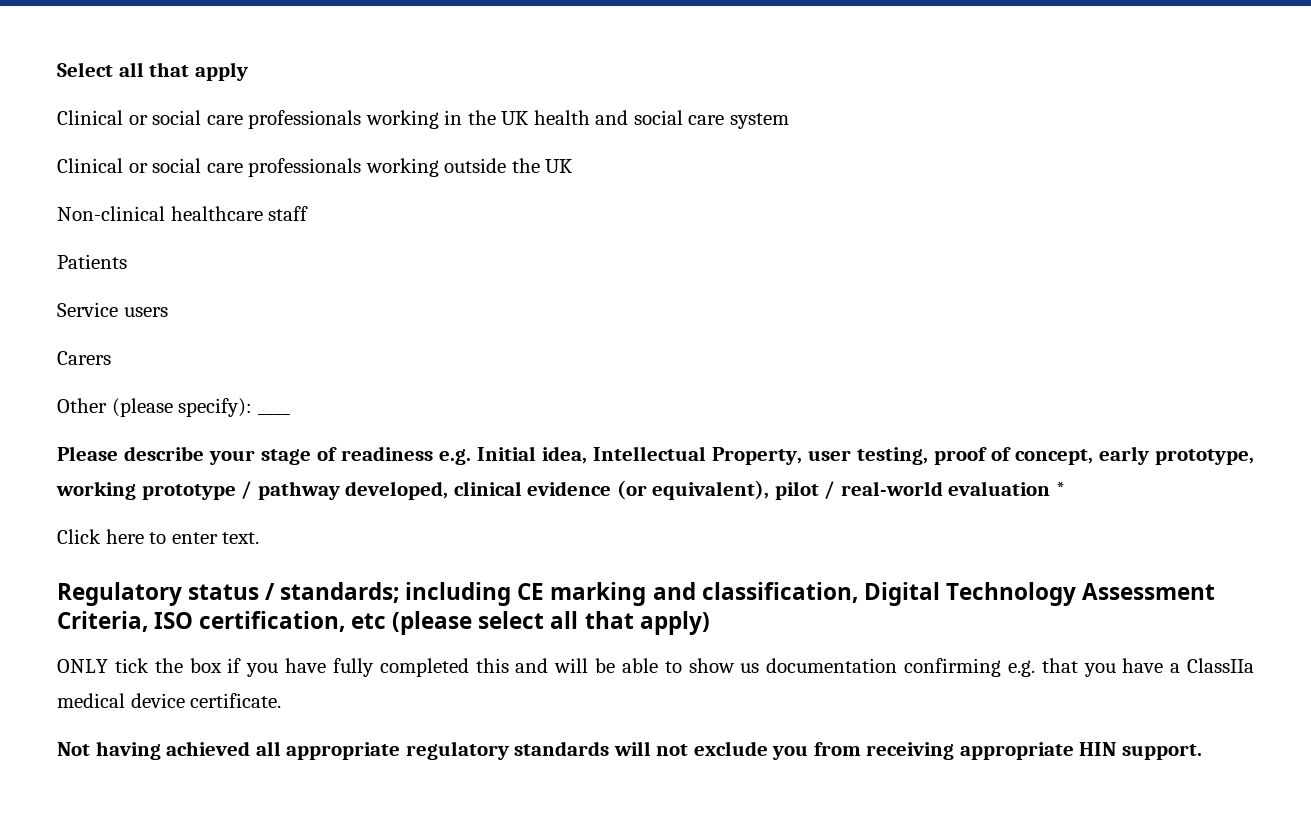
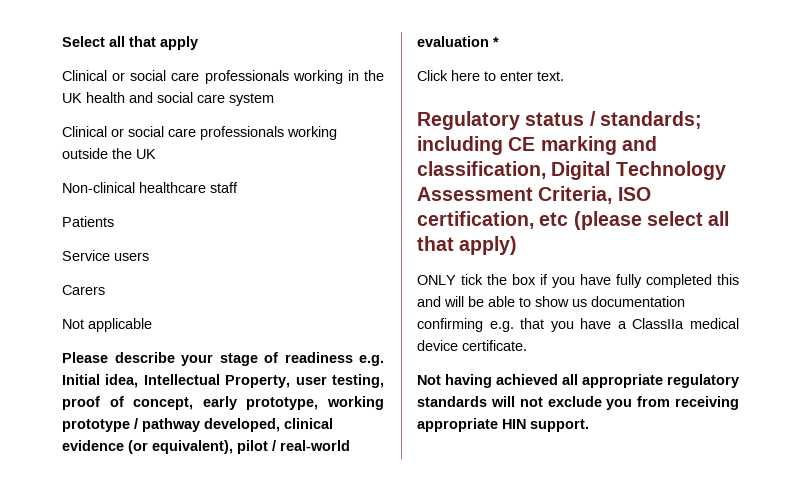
- Other (please specify): ____
+ Not applicable

